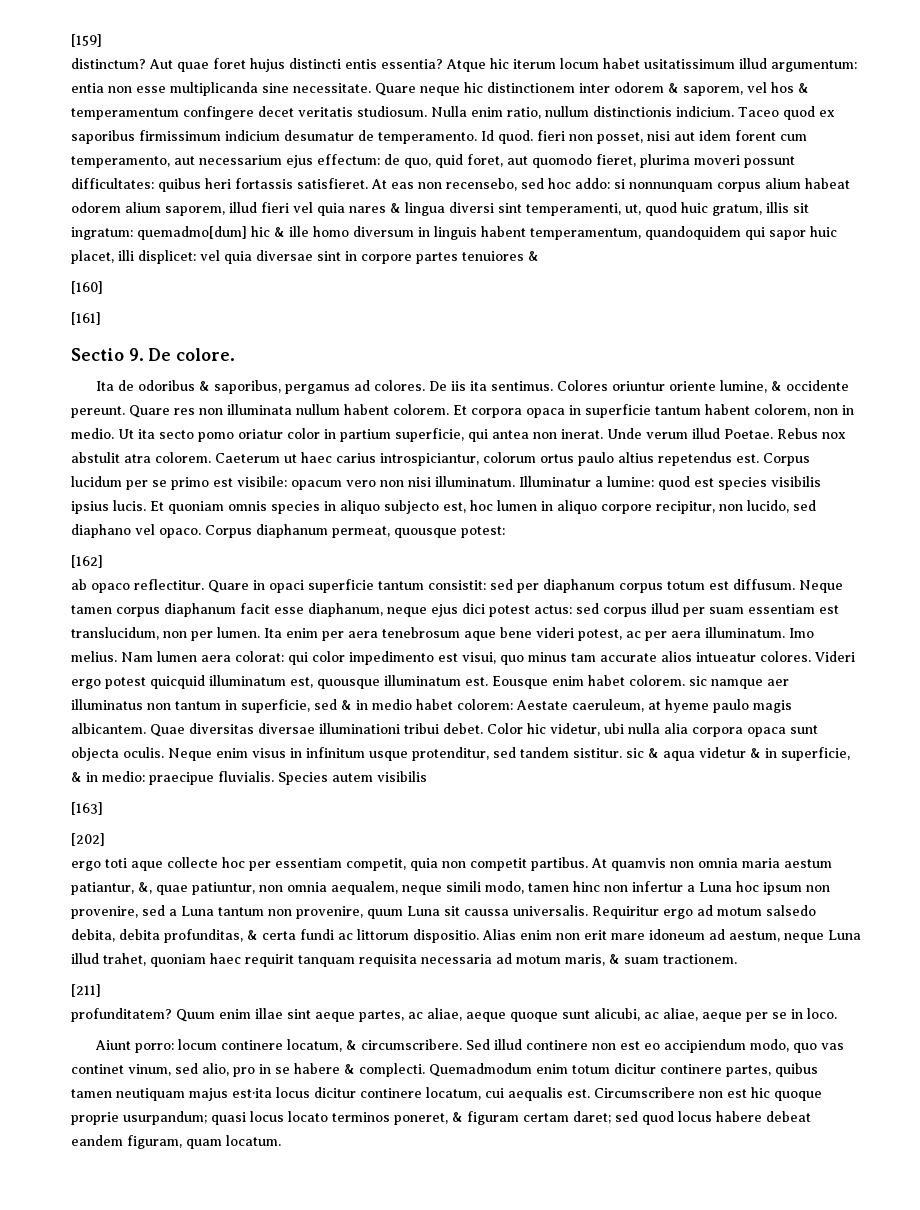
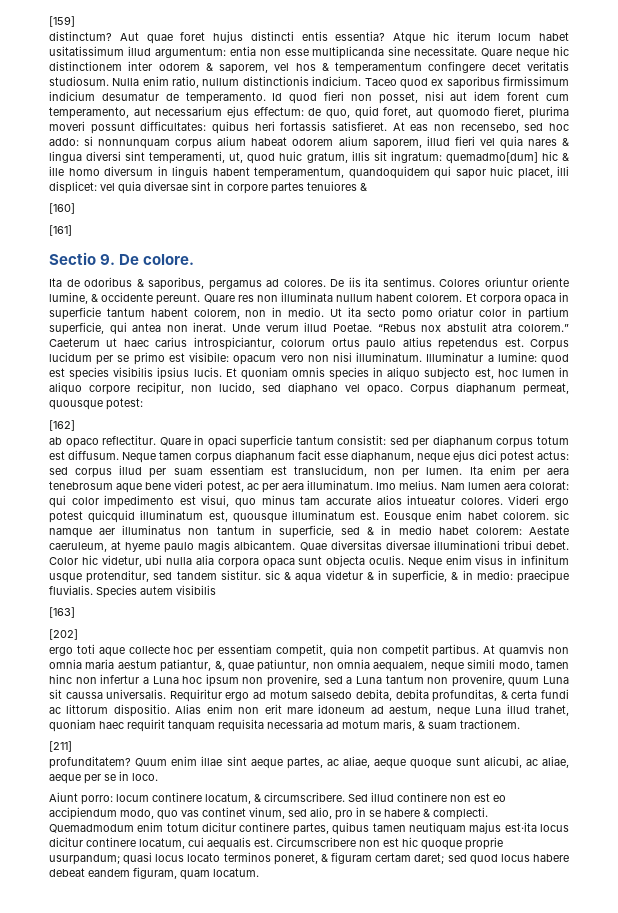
- Id quod. fieri non posset, nisi aut idem forent cum temperamento, aut necessarium ejus effectum: de quo, quid foret, aut quomodo fieret, plurima moveri possunt difficultates: quibus heri fortassis satisfieret.
+ Id quod fieri non posset, nisi aut idem forent cum temperamento, aut necessarium ejus effectum: de quo, quid foret, aut quomodo fieret, plurima moveri possunt difficultates: quibus heri fortassis satisfieret.
- Rebus nox abstulit atra colorem.
+ “Rebus nox abstulit atra colorem.”

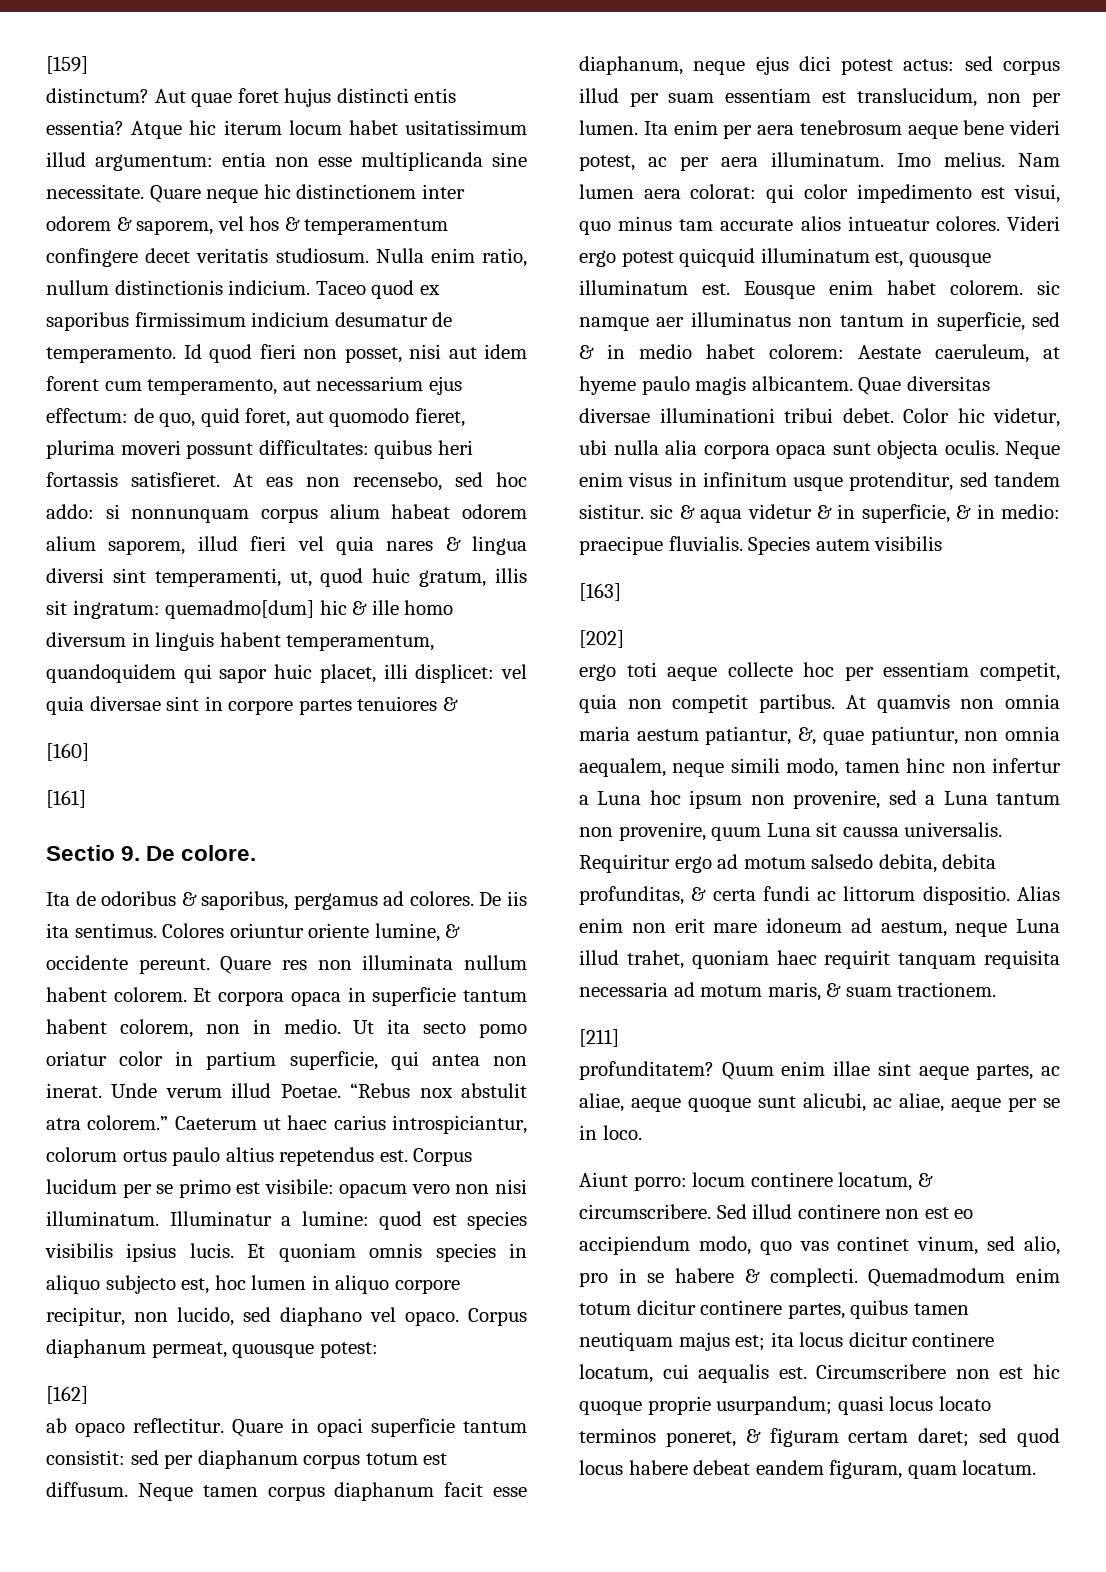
- Ita enim per aera tenebrosum aque bene videri potest, ac per aera illuminatum.
+ Ita enim per aera tenebrosum aeque bene videri potest, ac per aera illuminatum.
- ergo toti aque collecte hoc per essentiam competit, quia non competit partibus.
+ ergo toti aeque collecte hoc per essentiam competit, quia non competit partibus.
- Quemadmodum enim totum dicitur continere partes, quibus tamen neutiquam majus est·ita locus dicitur continere locatum, cui aequalis est.
+ Quemadmodum enim totum dicitur continere partes, quibus tamen neutiquam majus est; ita locus dicitur continere locatum, cui aequalis est.

